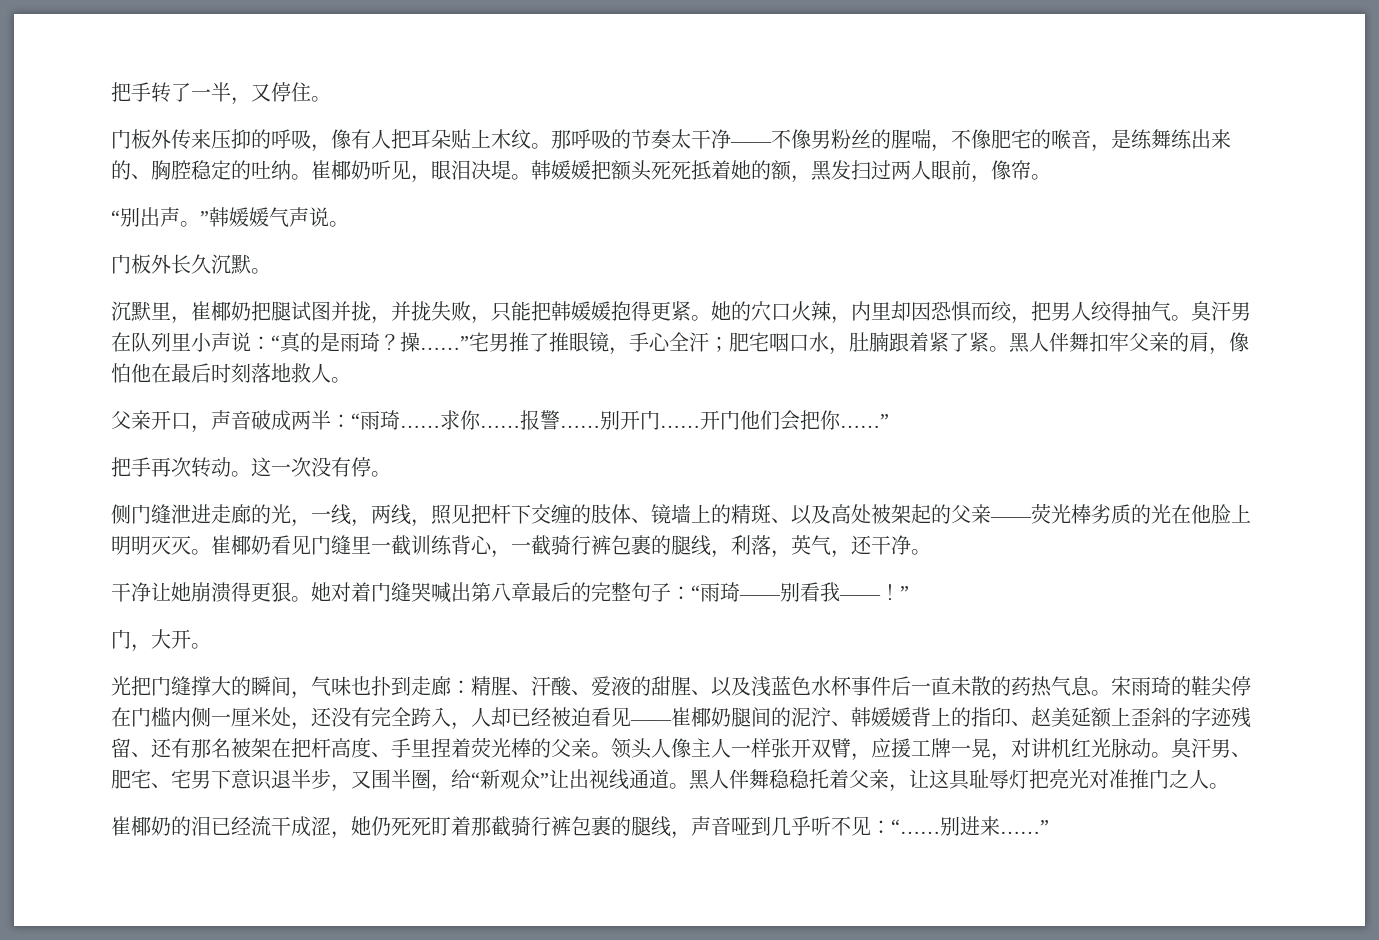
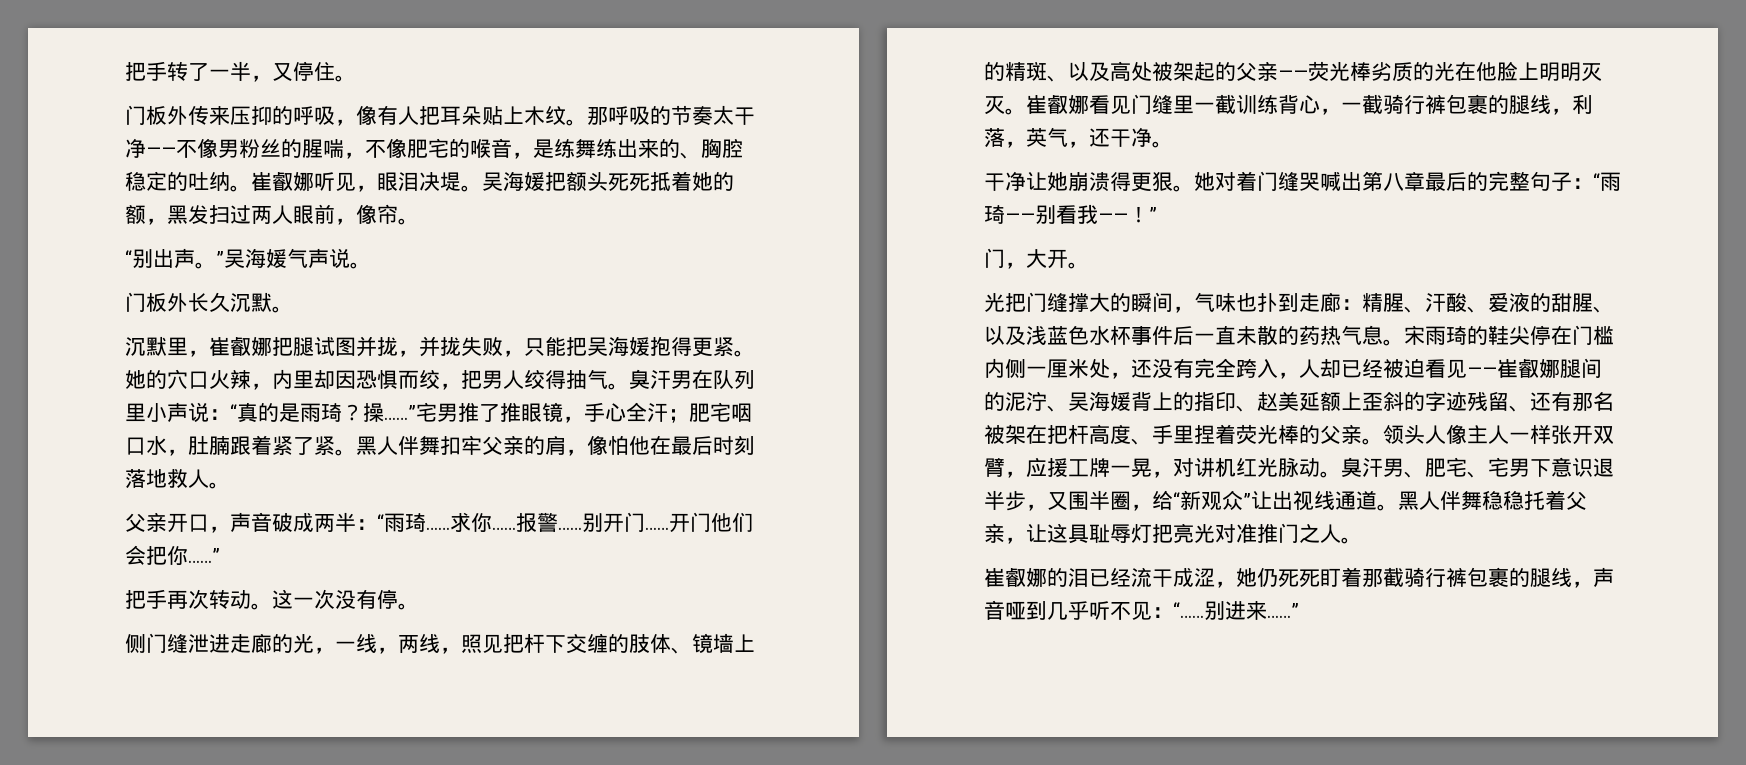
- 崔椰奶听见，眼泪决堤。
+ 崔叡娜听见，眼泪决堤。
- 韩媛媛把额头死死抵着她的额，黑发扫过两人眼前，像帘。
+ 吴海媛把额头死死抵着她的额，黑发扫过两人眼前，像帘。
- “别出声。”韩媛媛气声说。
+ “别出声。”吴海媛气声说。
- 沉默里，崔椰奶把腿试图并拢，并拢失败，只能把韩媛媛抱得更紧。
+ 沉默里，崔叡娜把腿试图并拢，并拢失败，只能把吴海媛抱得更紧。
- 崔椰奶看见门缝里一截训练背心，一截骑行裤包裹的腿线，利落，英气，还干净。
+ 崔叡娜看见门缝里一截训练背心，一截骑行裤包裹的腿线，利落，英气，还干净。
- 宋雨琦的鞋尖停在门槛内侧一厘米处，还没有完全跨入，人却已经被迫看见——崔椰奶腿间的泥泞、韩媛媛背上的指印、赵美延额上歪斜的字迹残留、还有那名被架在把杆高度、手里捏着荧光棒的父亲。
+ 宋雨琦的鞋尖停在门槛内侧一厘米处，还没有完全跨入，人却已经被迫看见——崔叡娜腿间的泥泞、吴海媛背上的指印、赵美延额上歪斜的字迹残留、还有那名被架在把杆高度、手里捏着荧光棒的父亲。
- 崔椰奶的泪已经流干成涩，她仍死死盯着那截骑行裤包裹的腿线，声音哑到几乎听不见：“……
+ 崔叡娜的泪已经流干成涩，她仍死死盯着那截骑行裤包裹的腿线，声音哑到几乎听不见：“……

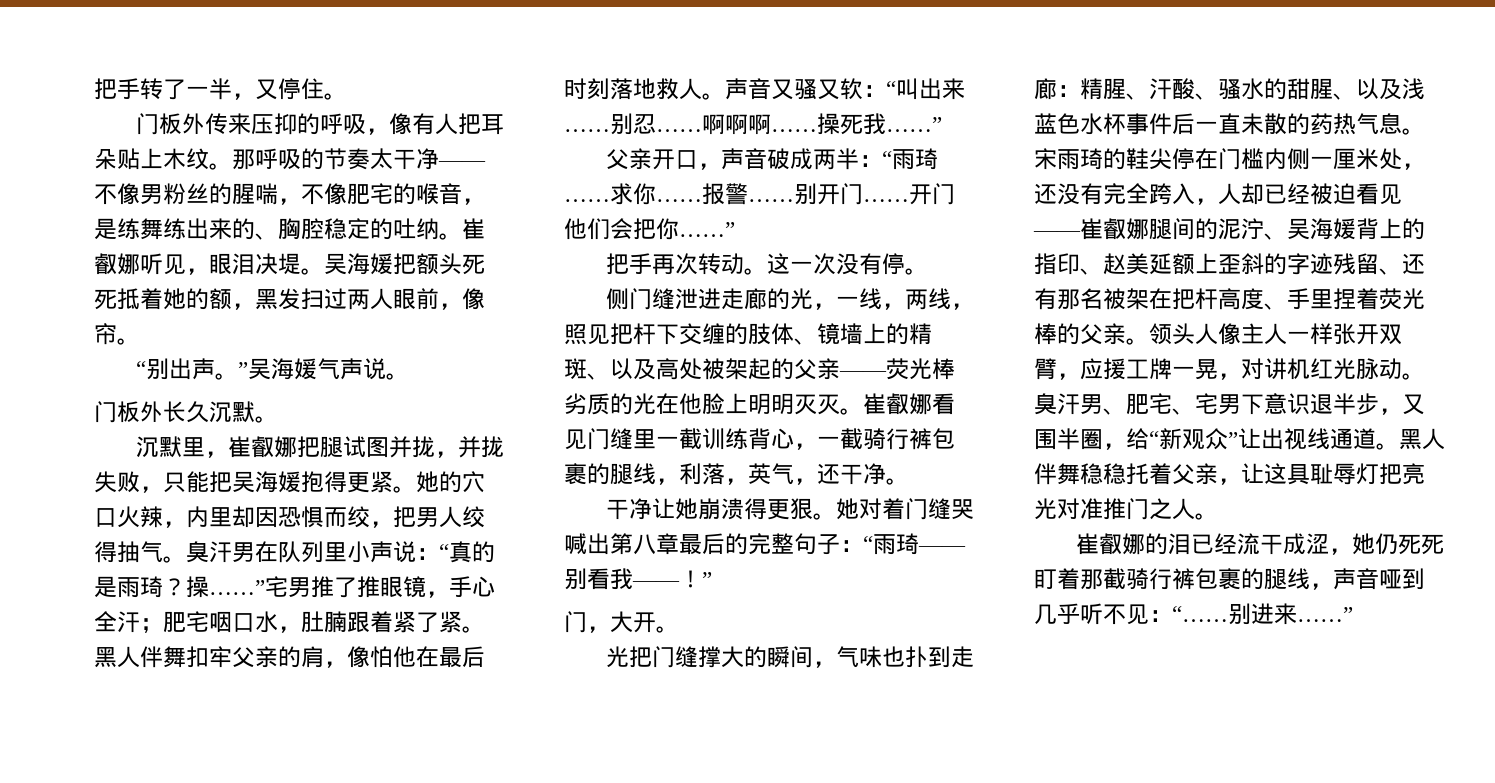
+ 声音又骚又软：“叫出来……别忍……啊啊啊……操死我……”
- 光把门缝撑大的瞬间，气味也扑到走廊：精腥、汗酸、爱液的甜腥、以及浅蓝色水杯事件后一直未散的药热气息。
+ 光把门缝撑大的瞬间，气味也扑到走廊：精腥、汗酸、骚水的甜腥、以及浅蓝色水杯事件后一直未散的药热气息。

